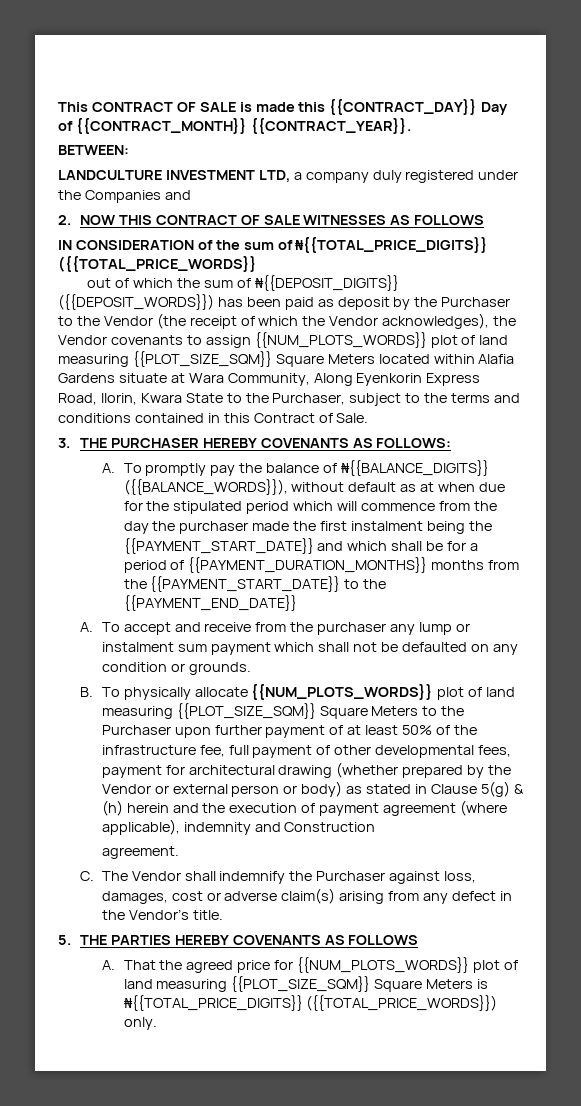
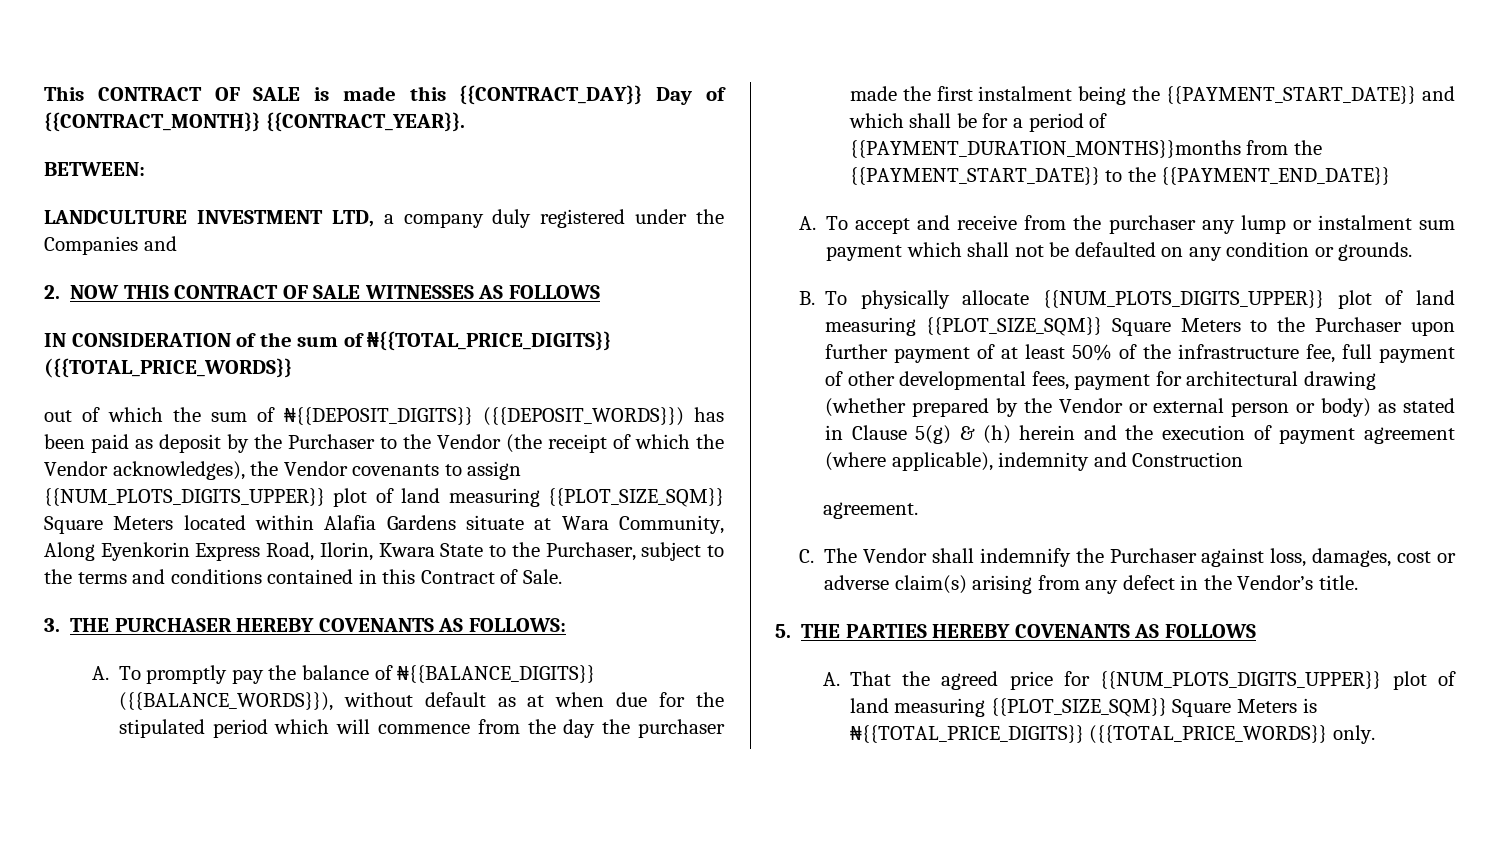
- out of which the sum of ₦{{DEPOSIT_DIGITS}} ({{DEPOSIT_WORDS}}) has been paid as deposit by the Purchaser to the Vendor (the receipt of which the Vendor acknowledges), the Vendor covenants to assign {{NUM_PLOTS_WORDS}} plot of land measuring {{PLOT_SIZE_SQM}} Square Meters located within Alafia Gardens situate at Wara Community, Along Eyenkorin Express Road, Ilorin, Kwara State to the Purchaser, subject to the terms and conditions contained in this Contract of Sale.
+ out of which the sum of ₦{{DEPOSIT_DIGITS}} ({{DEPOSIT_WORDS}}) has been paid as deposit by the Purchaser to the Vendor (the receipt of which the Vendor acknowledges), the Vendor covenants to assign {{NUM_PLOTS_DIGITS_UPPER}} plot of land measuring {{PLOT_SIZE_SQM}} Square Meters located within Alafia Gardens situate at Wara Community, Along Eyenkorin Express Road, Ilorin, Kwara State to the Purchaser, subject to the terms and conditions contained in this Contract of Sale.
- A. To promptly pay the balance of ₦{{BALANCE_DIGITS}} ({{BALANCE_WORDS}}), without default as at when due for the stipulated period which will commence from the day the purchaser made the first instalment being the {{PAYMENT_START_DATE}} and which shall be for a period of {{PAYMENT_DURATION_MONTHS}} months from the {{PAYMENT_START_DATE}} to the {{PAYMENT_END_DATE}}
+ A. To promptly pay the balance of ₦{{BALANCE_DIGITS}} ({{BALANCE_WORDS}}), without default as at when due for the stipulated period which will commence from the day the purchaser made the first instalment being the {{PAYMENT_START_DATE}} and which shall be for a period of {{PAYMENT_DURATION_MONTHS}}months from the {{PAYMENT_START_DATE}} to the {{PAYMENT_END_DATE}}
- B. To physically allocate {{NUM_PLOTS_WORDS}} plot of land measuring {{PLOT_SIZE_SQM}} Square Meters to the Purchaser upon further payment of at least 50% of the infrastructure fee, full payment of other developmental fees, payment for architectural drawing (whether prepared by the Vendor or external person or body) as stated in Clause 5(g) & (h) herein and the execution of payment agreement (where applicable), indemnity and Construction
+ B. To physically allocate {{NUM_PLOTS_DIGITS_UPPER}} plot of land measuring {{PLOT_SIZE_SQM}} Square Meters to the Purchaser upon further payment of at least 50% of the infrastructure fee, full payment of other developmental fees, payment for architectural drawing (whether prepared by the Vendor or external person or body) as stated in Clause 5(g) & (h) herein and the execution of payment agreement (where applicable), indemnity and Construction
- A. That the agreed price for {{NUM_PLOTS_WORDS}} plot of land measuring {{PLOT_SIZE_SQM}} Square Meters is ₦{{TOTAL_PRICE_DIGITS}} ({{TOTAL_PRICE_WORDS}}) only.
+ A. That the agreed price for {{NUM_PLOTS_DIGITS_UPPER}} plot of land measuring {{PLOT_SIZE_SQM}} Square Meters is ₦{{TOTAL_PRICE_DIGITS}} ({{TOTAL_PRICE_WORDS}} only.

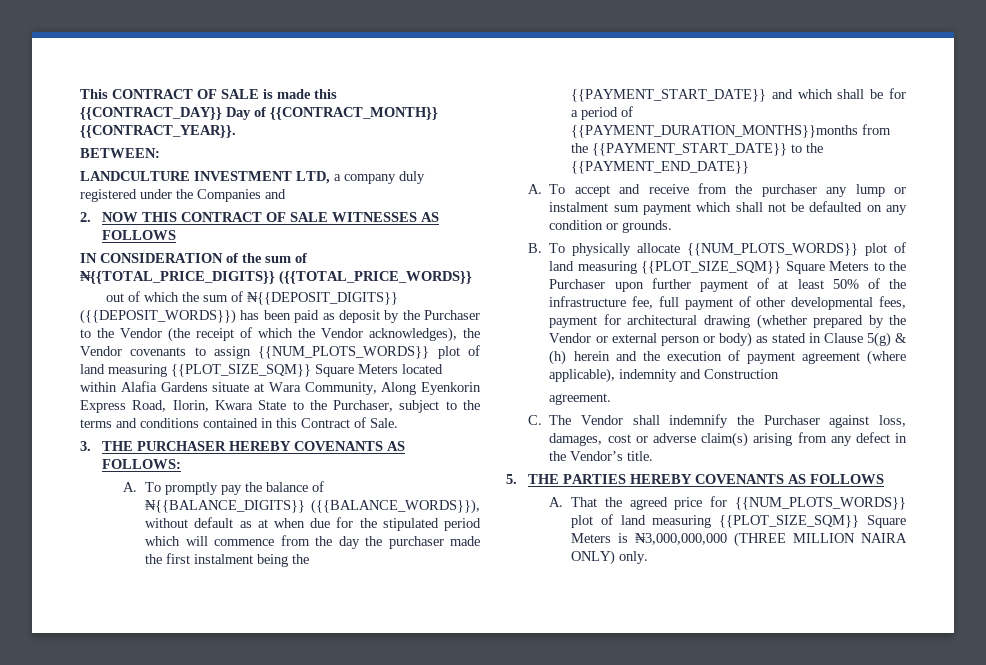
- out of which the sum of ₦{{DEPOSIT_DIGITS}} ({{DEPOSIT_WORDS}}) has been paid as deposit by the Purchaser to the Vendor (the receipt of which the Vendor acknowledges), the Vendor covenants to assign {{NUM_PLOTS_DIGITS_UPPER}} plot of land measuring {{PLOT_SIZE_SQM}} Square Meters located within Alafia Gardens situate at Wara Community, Along Eyenkorin Express Road, Ilorin, Kwara State to the Purchaser, subject to the terms and conditions contained in this Contract of Sale.
+ out of which the sum of ₦{{DEPOSIT_DIGITS}} ({{DEPOSIT_WORDS}}) has been paid as deposit by the Purchaser to the Vendor (the receipt of which the Vendor acknowledges), the Vendor covenants to assign {{NUM_PLOTS_WORDS}} plot of land measuring {{PLOT_SIZE_SQM}} Square Meters located within Alafia Gardens situate at Wara Community, Along Eyenkorin Express Road, Ilorin, Kwara State to the Purchaser, subject to the terms and conditions contained in this Contract of Sale.
- B. To physically allocate {{NUM_PLOTS_DIGITS_UPPER}} plot of land measuring {{PLOT_SIZE_SQM}} Square Meters to the Purchaser upon further payment of at least 50% of the infrastructure fee, full payment of other developmental fees, payment for architectural drawing (whether prepared by the Vendor or external person or body) as stated in Clause 5(g) & (h) herein and the execution of payment agreement (where applicable), indemnity and Construction
+ B. To physically allocate {{NUM_PLOTS_WORDS}} plot of land measuring {{PLOT_SIZE_SQM}} Square Meters to the Purchaser upon further payment of at least 50% of the infrastructure fee, full payment of other developmental fees, payment for architectural drawing (whether prepared by the Vendor or external person or body) as stated in Clause 5(g) & (h) herein and the execution of payment agreement (where applicable), indemnity and Construction
- A. That the agreed price for {{NUM_PLOTS_DIGITS_UPPER}} plot of land measuring {{PLOT_SIZE_SQM}} Square Meters is ₦{{TOTAL_PRICE_DIGITS}} ({{TOTAL_PRICE_WORDS}} only.
+ A. That the agreed price for {{NUM_PLOTS_WORDS}} plot of land measuring {{PLOT_SIZE_SQM}} Square Meters is ₦3,000,000,000 (THREE MILLION NAIRA ONLY) only.

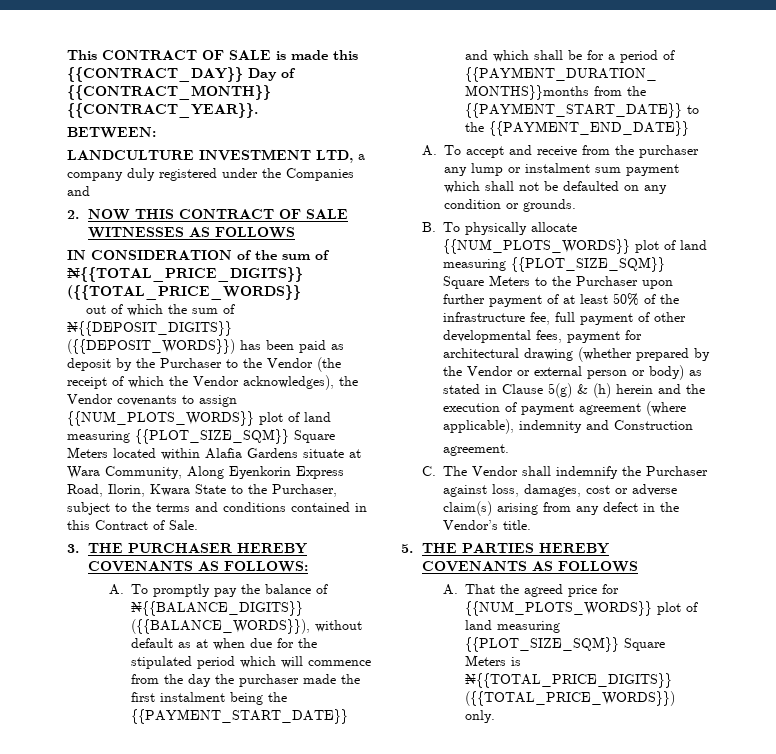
- A. That the agreed price for {{NUM_PLOTS_WORDS}} plot of land measuring {{PLOT_SIZE_SQM}} Square Meters is ₦3,000,000,000 (THREE MILLION NAIRA ONLY) only.
+ A. That the agreed price for {{NUM_PLOTS_WORDS}} plot of land measuring {{PLOT_SIZE_SQM}} Square Meters is ₦{{TOTAL_PRICE_DIGITS}} ({{TOTAL_PRICE_WORDS}}) only.

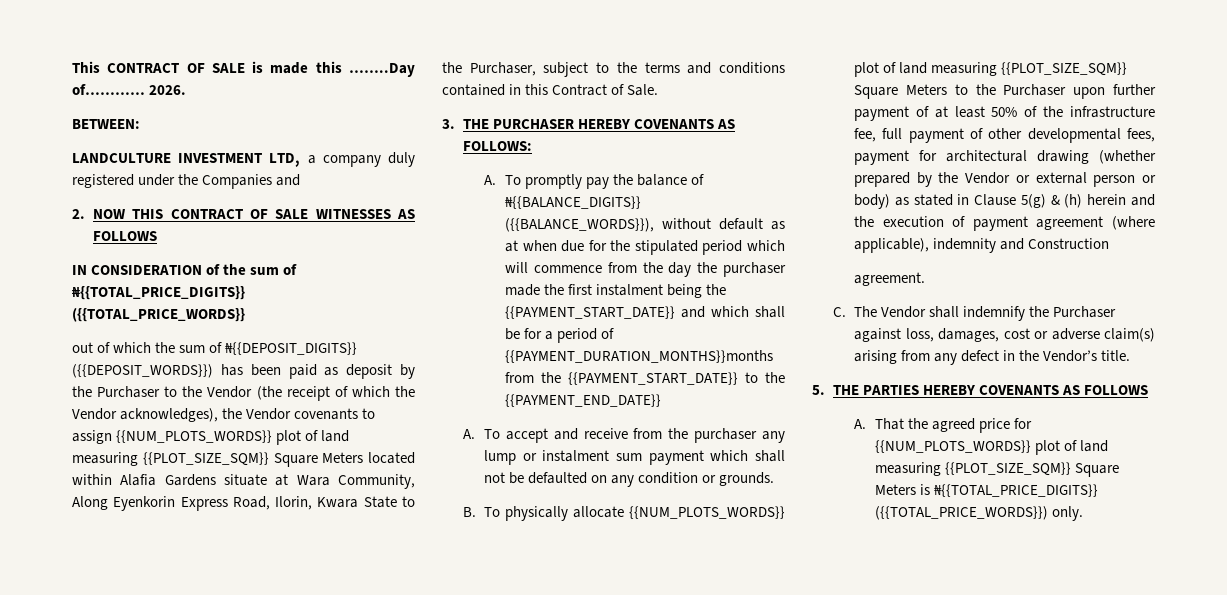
- This CONTRACT OF SALE is made this {{CONTRACT_DAY}} Day of {{CONTRACT_MONTH}} {{CONTRACT_YEAR}}.
+ This CONTRACT OF SALE is made this ……..Day of………… 2026.

